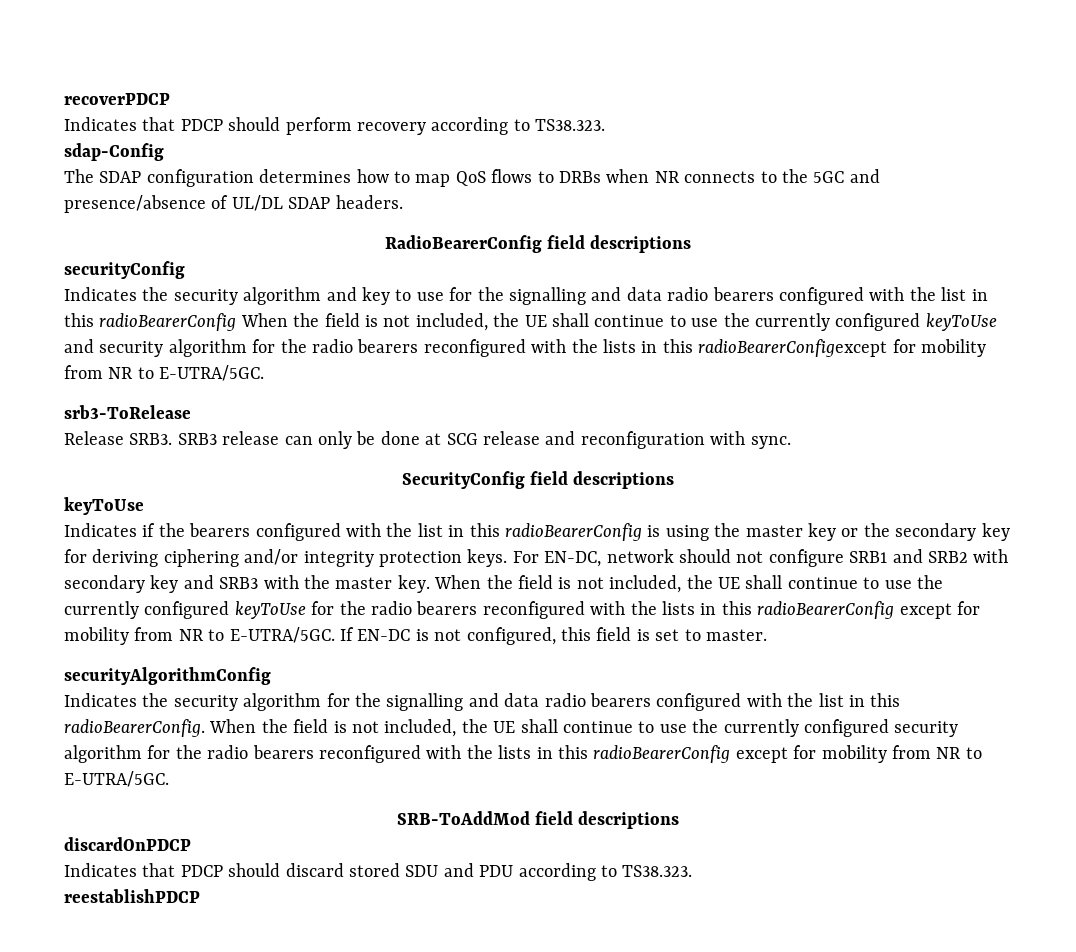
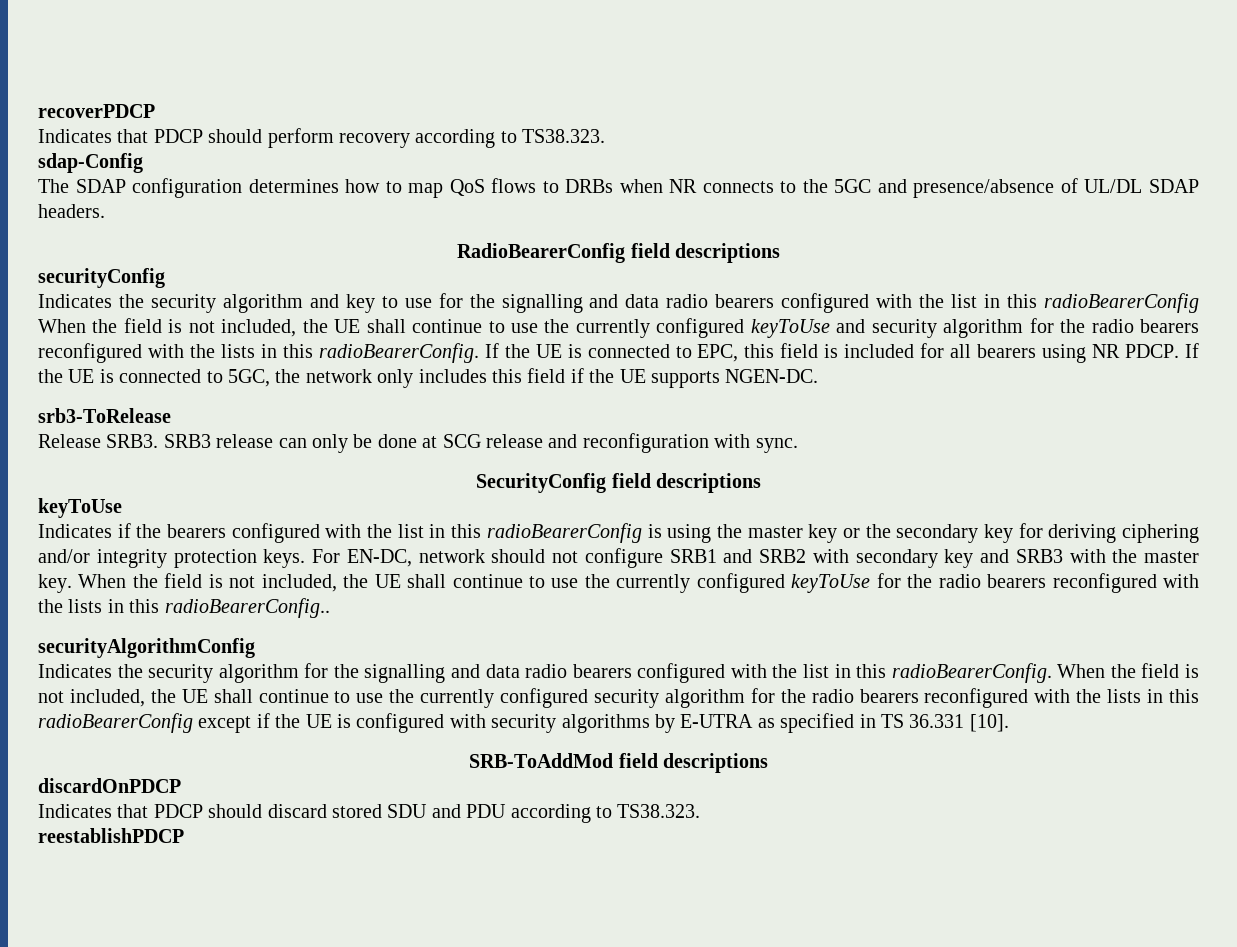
- Indicates the security algorithm and key to use for the signalling and data radio bearers configured with the list in this radioBearerConfig When the field is not included, the UE shall continue to use the currently configured keyToUse and security algorithm for the radio bearers reconfigured with the lists in this radioBearerConfigexcept for mobility from NR to E-UTRA/5GC.
+ Indicates the security algorithm and key to use for the signalling and data radio bearers configured with the list in this radioBearerConfig When the field is not included, the UE shall continue to use the currently configured keyToUse and security algorithm for the radio bearers reconfigured with the lists in this radioBearerConfig. If the UE is connected to EPC, this field is included for all bearers using NR PDCP. If the UE is connected to 5GC, the network only includes this field if the UE supports NGEN-DC.
- When the field is not included, the UE shall continue to use the currently configured keyToUse for the radio bearers reconfigured with the lists in this radioBearerConfig except for mobility from NR to E-UTRA/5GC. If EN-DC is not configured, this field is set to master.
+ When the field is not included, the UE shall continue to use the currently configured keyToUse for the radio bearers reconfigured with the lists in this radioBearerConfig..
- When the field is not included, the UE shall continue to use the currently configured security algorithm for the radio bearers reconfigured with the lists in this radioBearerConfig except for mobility from NR to E-UTRA/5GC.
+ When the field is not included, the UE shall continue to use the currently configured security algorithm for the radio bearers reconfigured with the lists in this radioBearerConfig except if the UE is configured with security algorithms by E-UTRA as specified in TS 36.331 [10].

